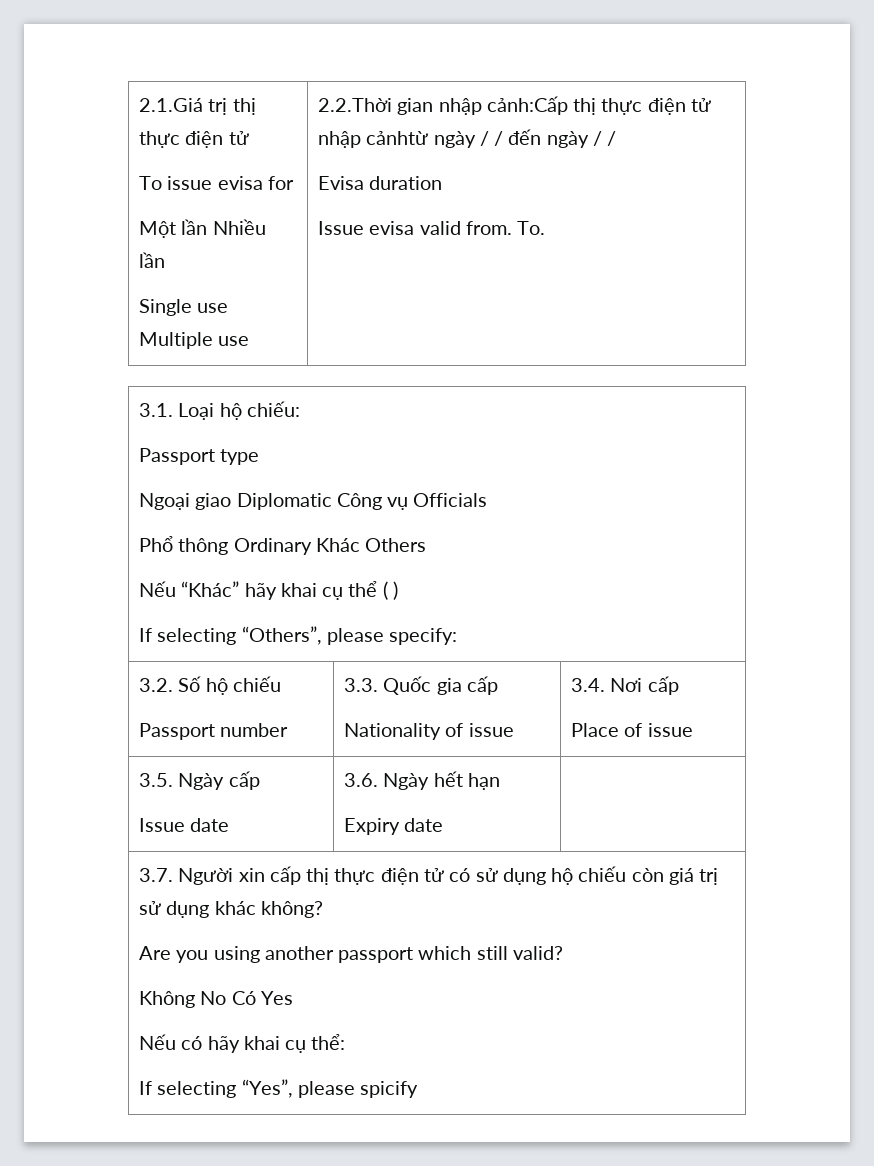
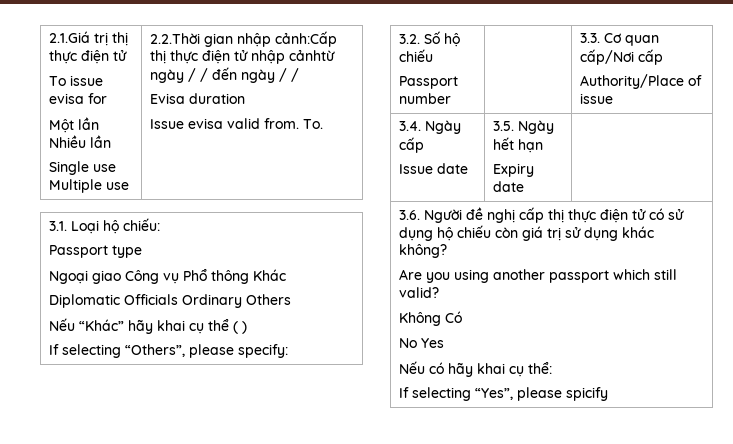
  3.1. Loại hộ chiếu:
  Passport type
- Ngoại giao Diplomatic Công vụ Officials
- Phổ thông Ordinary Khác Others
+ Ngoại giao Công vụ Phổ thông Khác
+ Diplomatic Officials Ordinary Others
  3.2. Số hộ chiếu
- Passport number | 3.3. Quốc gia cấp
- Nationality of issue | 3.4. Nơi cấp
- Place of issue
+ Passport number | | 3.3. Cơ quan cấp/Nơi cấp
+ Authority/Place of issue
- 3.5. Ngày cấp
- Issue date | 3.6. Ngày hết hạn
+ 3.4. Ngày cấp
+ Issue date | 3.5. Ngày hết hạn
- 3.7. Người xin cấp thị thực điện tử có sử dụng hộ chiếu còn giá trị sử dụng khác không?
+ 3.6. Người đề nghị cấp thị thực điện tử có sử dụng hộ chiếu còn giá trị sử dụng khác không?
- Không No Có Yes
+ Không Có
+ No Yes

